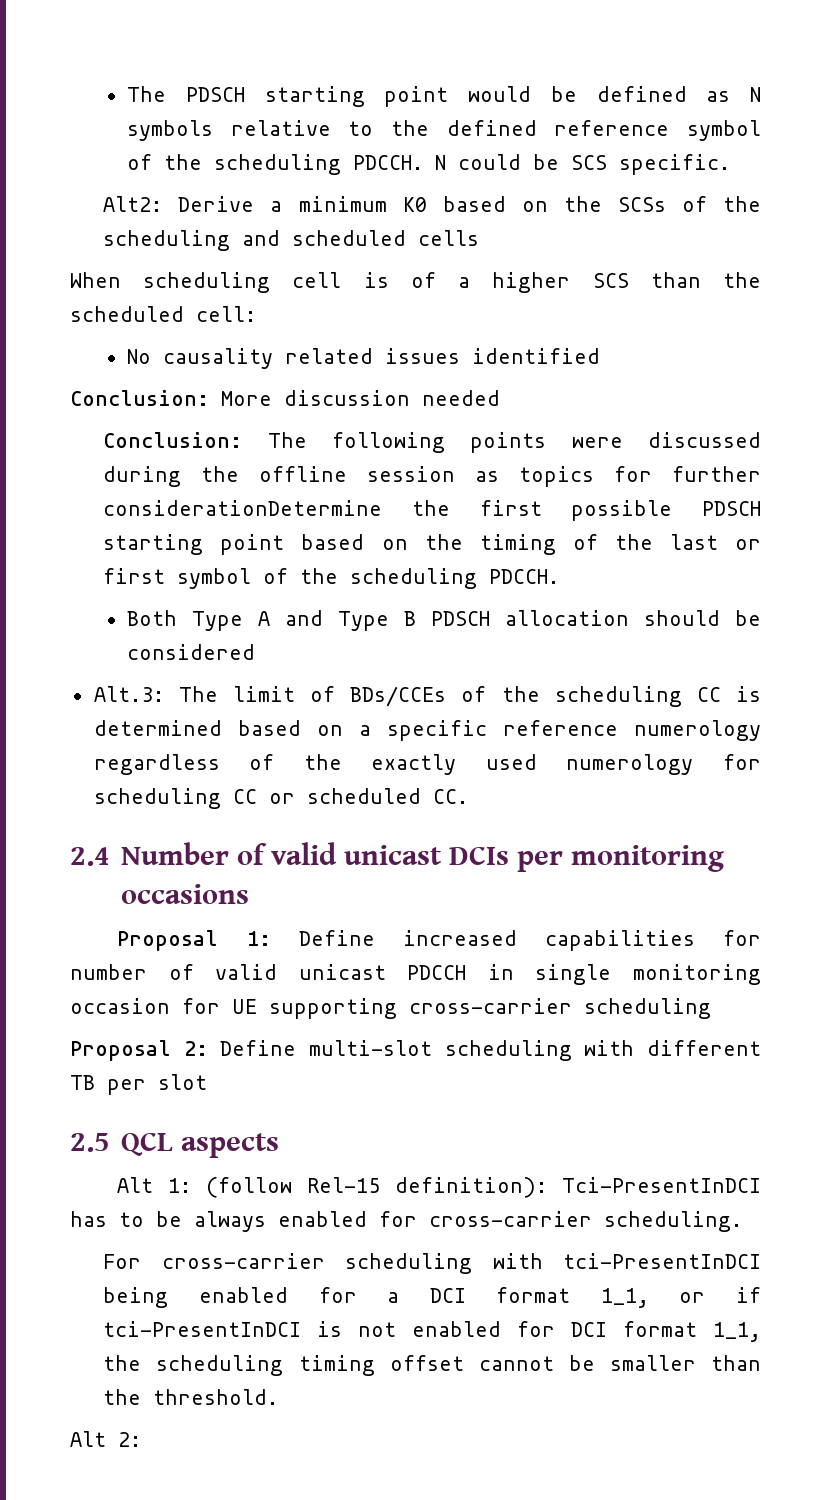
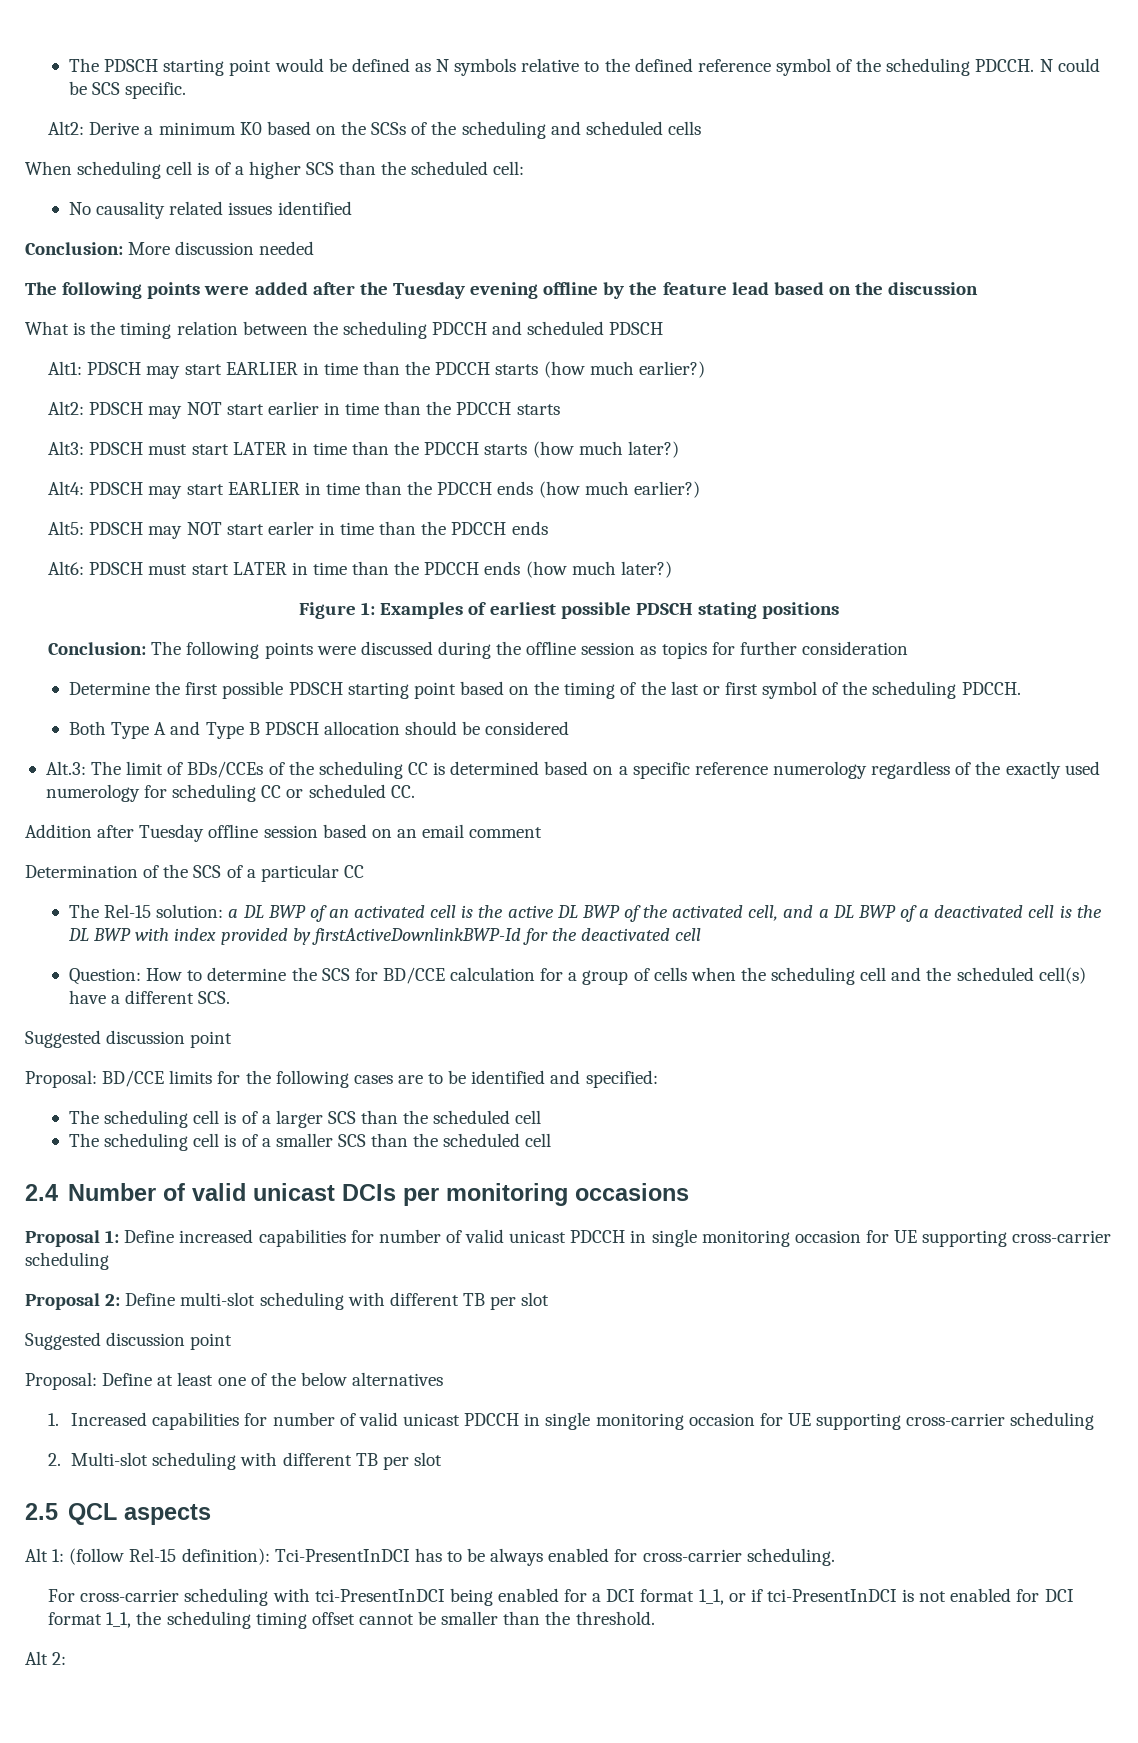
+ The following points were added after the Tuesday evening offline by the feature lead based on the discussion
+ What is the timing relation between the scheduling PDCCH and scheduled PDSCH
+ Alt1: PDSCH may start EARLIER in time than the PDCCH starts (how much earlier?)
+ Alt2: PDSCH may NOT start earlier in time than the PDCCH starts
+ Alt3: PDSCH must start LATER in time than the PDCCH starts (how much later?)
+ Alt4: PDSCH may start EARLIER in time than the PDCCH ends (how much earlier?)
+ Alt5: PDSCH may NOT start earler in time than the PDCCH ends
+ Alt6: PDSCH must start LATER in time than the PDCCH ends (how much later?)
+ Figure 1: Examples of earliest possible PDSCH stating positions
- Conclusion: The following points were discussed during the offline session as topics for further considerationDetermine the first possible PDSCH starting point based on the timing of the last or first symbol of the scheduling PDCCH.
+ Conclusion: The following points were discussed during the offline session as topics for further consideration
+ Determine the first possible PDSCH starting point based on the timing of the last or first symbol of the scheduling PDCCH.
+ Addition after Tuesday offline session based on an email comment
+ Determination of the SCS of a particular CC
+ The Rel-15 solution: a DL BWP of an activated cell is the active DL BWP of the activated cell, and a DL BWP of a deactivated cell is the DL BWP with index provided by firstActiveDownlinkBWP-Id for the deactivated cell
+ Question: How to determine the SCS for BD/CCE calculation for a group of cells when the scheduling cell and the scheduled cell(s) have a different SCS.
+ Suggested discussion point
+ Proposal: BD/CCE limits for the following cases are to be identified and specified:
+ The scheduling cell is of a larger SCS than the scheduled cell
+ The scheduling cell is of a smaller SCS than the scheduled cell
  Proposal 2: Define multi-slot scheduling with different TB per slot
+ Suggested discussion point
+ Proposal: Define at least one of the below alternatives
+ 1. Increased capabilities for number of valid unicast PDCCH in single monitoring occasion for UE supporting cross-carrier scheduling
+ 2. Multi-slot scheduling with different TB per slot

